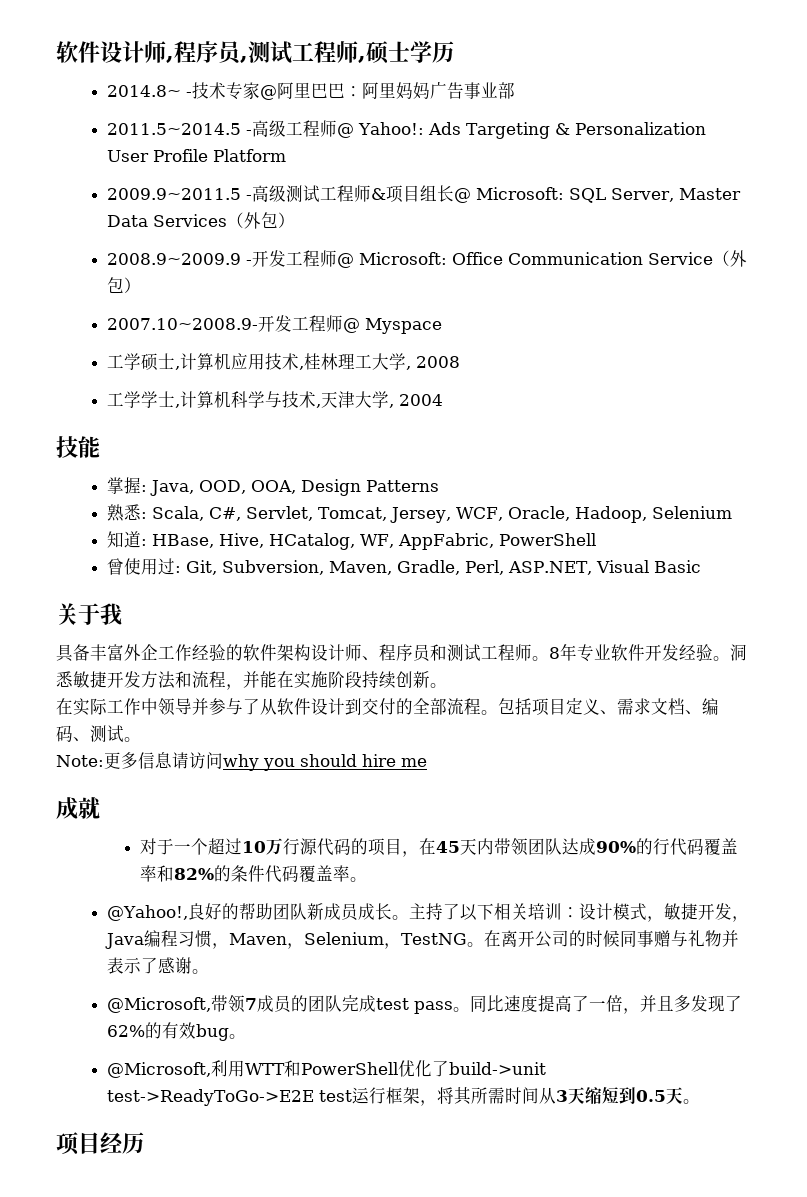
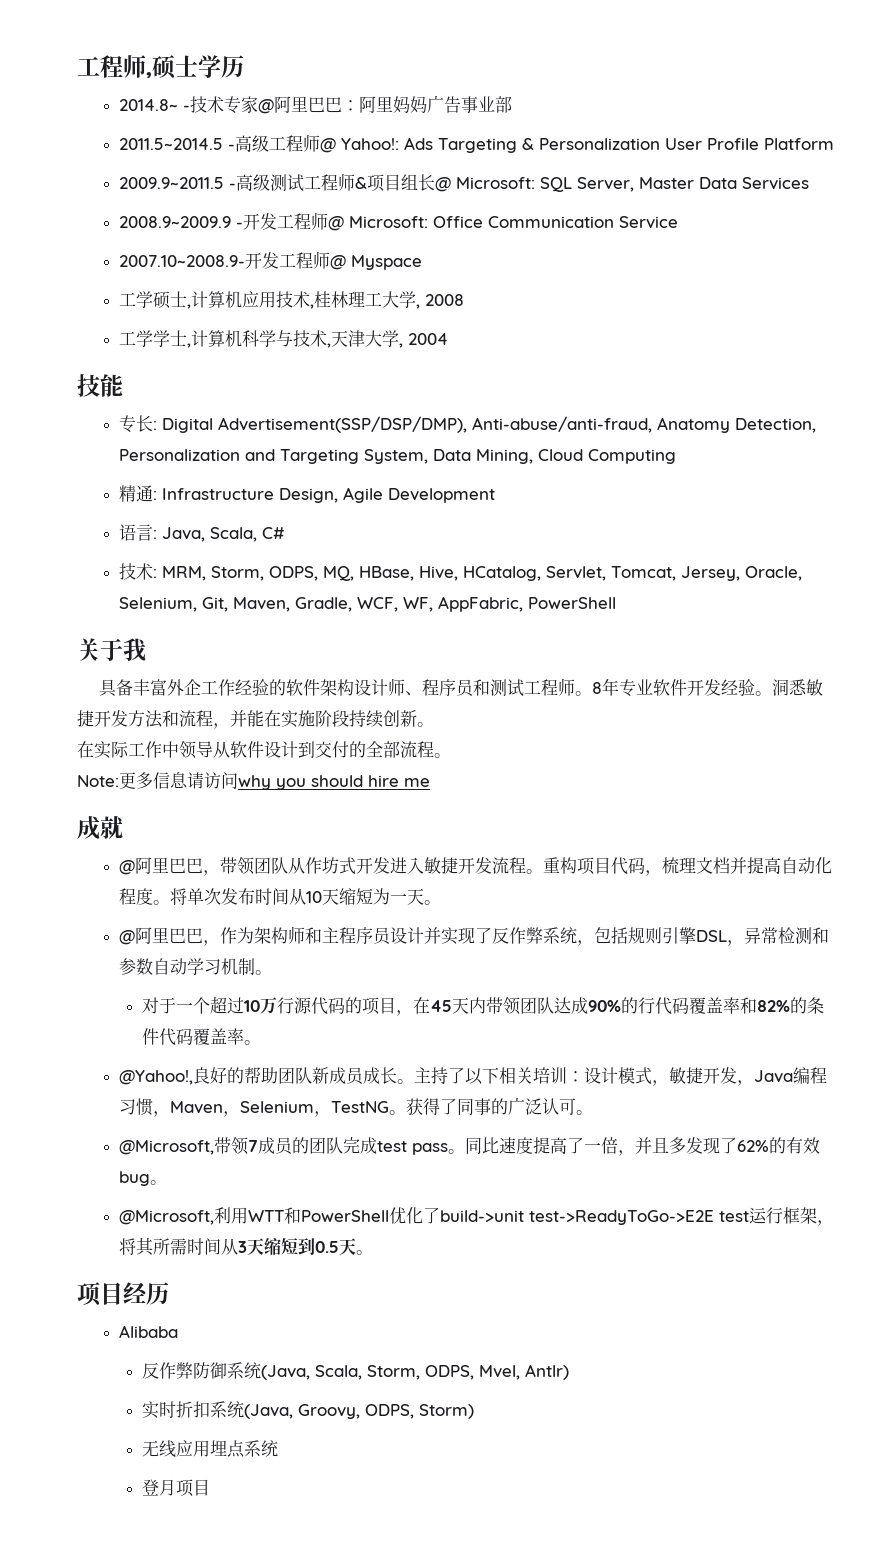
- 软件设计师,程序员,测试工程师,硕士学历
+ 工程师,硕士学历
- 2009.9~2011.5 -高级测试工程师&项目组长@ Microsoft: SQL Server, Master Data Services（外包）
+ 2009.9~2011.5 -高级测试工程师&项目组长@ Microsoft: SQL Server, Master Data Services
- 2008.9~2009.9 -开发工程师@ Microsoft: Office Communication Service（外包）
+ 2008.9~2009.9 -开发工程师@ Microsoft: Office Communication Service
- 掌握: Java, OOD, OOA, Design Patterns
- 熟悉: Scala, C#, Servlet, Tomcat, Jersey, WCF, Oracle, Hadoop, Selenium
- 知道: HBase, Hive, HCatalog, WF, AppFabric, PowerShell
- 曾使用过: Git, Subversion, Maven, Gradle, Perl, ASP.NET, Visual Basic
+ 专长: Digital Advertisement(SSP/DSP/DMP), Anti-abuse/anti-fraud, Anatomy Detection, Personalization and Targeting System, Data Mining, Cloud Computing
+ 精通: Infrastructure Design, Agile Development
+ 语言: Java, Scala, C#
+ 技术: MRM, Storm, ODPS, MQ, HBase, Hive, HCatalog, Servlet, Tomcat, Jersey, Oracle, Selenium, Git, Maven, Gradle, WCF, WF, AppFabric, PowerShell
- 在实际工作中领导并参与了从软件设计到交付的全部流程。包括项目定义、需求文档、编码、测试。
+ 在实际工作中领导从软件设计到交付的全部流程。
+ @阿里巴巴，带领团队从作坊式开发进入敏捷开发流程。重构项目代码，梳理文档并提高自动化程度。将单次发布时间从10天缩短为一天。
+ @阿里巴巴，作为架构师和主程序员设计并实现了反作弊系统，包括规则引擎DSL，异常检测和参数自动学习机制。
- 在离开公司的时候同事赠与礼物并表示了感谢。
+ 获得了同事的广泛认可。
+ Alibaba
+ 反作弊防御系统(Java, Scala, Storm, ODPS, Mvel, Antlr)
+ 实时折扣系统(Java, Groovy, ODPS, Storm)
+ 无线应用埋点系统
+ 登月项目

